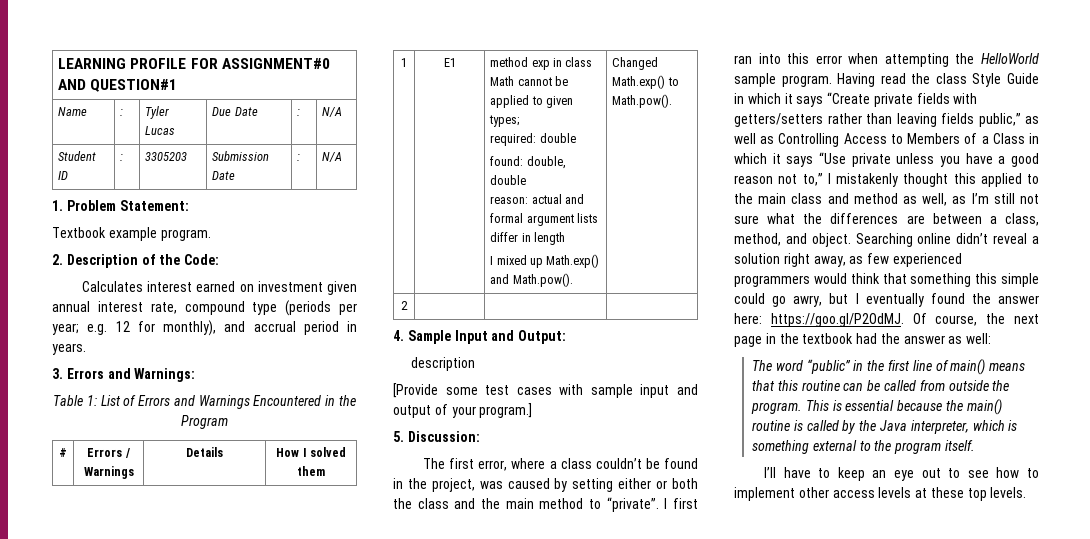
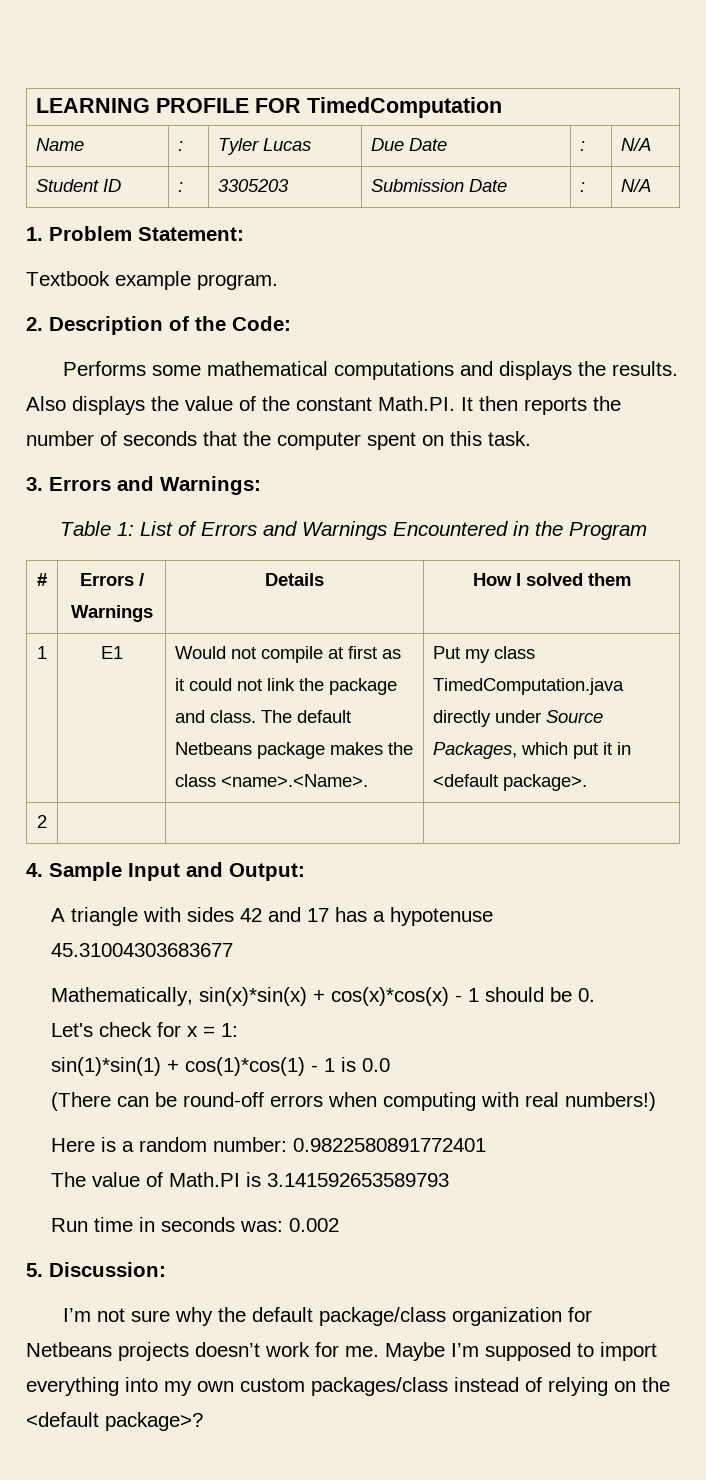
- LEARNING PROFILE FOR ASSIGNMENT#0 AND QUESTION#1
+ LEARNING PROFILE FOR TimedComputation
- Calculates interest earned on investment given annual interest rate, compound type (periods per year; e.g. 12 for monthly), and accrual period in years.
+ Performs some mathematical computations and displays the results. Also displays the value of the constant Math.PI. It then reports the number of seconds that the computer spent on this task.
- 1 | E1 | method exp in class Math cannot be applied to given types;
- required: double
- found: double, double
- reason: actual and formal argument lists differ in length
- I mixed up Math.exp() and Math.pow(). | Changed Math.exp() to Math.pow().
+ 1 | E1 | Would not compile at first as it could not link the package and class. The default Netbeans package makes the class <name>.<Name>. | Put my class TimedComputation.java directly under Source Packages, which put it in <default package>.
- description
- [Provide some test cases with sample input and output of your program.]
+ A triangle with sides 42 and 17 has a hypotenuse 45.31004303683677
+ Mathematically, sin(x)*sin(x) + cos(x)*cos(x) - 1 should be 0.
+ Let's check for x = 1:
+ sin(1)*sin(1) + cos(1)*cos(1) - 1 is 0.0
+ (There can be round-off errors when computing with real numbers!)
+ Here is a random number: 0.9822580891772401
+ The value of Math.PI is 3.141592653589793
+ Run time in seconds was: 0.002
  5. Discussion:
- The first error, where a class couldn’t be found in the project, was caused by setting either or both the class and the main method to “private”. I first ran into this error when attempting the HelloWorld sample program. Having read the class Style Guide in which it says “Create private fields with getters/setters rather than leaving fields public,” as well as Controlling Access to Members of a Class in which it says “Use private unless you have a good reason not to,” I mistakenly thought this applied to the main class and method as well, as I’m still not sure what the differences are between a class, method, and object. Searching online didn’t reveal a solution right away, as few experienced programmers would think that something this simple could go awry, but I eventually found the answer here: https://goo.gl/P2OdMJ. Of course, the next page in the textbook had the answer as well:
- The word “public” in the first line of main() means that this routine can be called from outside the program. This is essential because the main() routine is called by the Java interpreter, which is something external to the program itself.
- I’ll have to keep an eye out to see how to implement other access levels at these top levels.
+ I’m not sure why the default package/class organization for Netbeans projects doesn’t work for me. Maybe I’m supposed to import everything into my own custom packages/class instead of relying on the <default package>?

